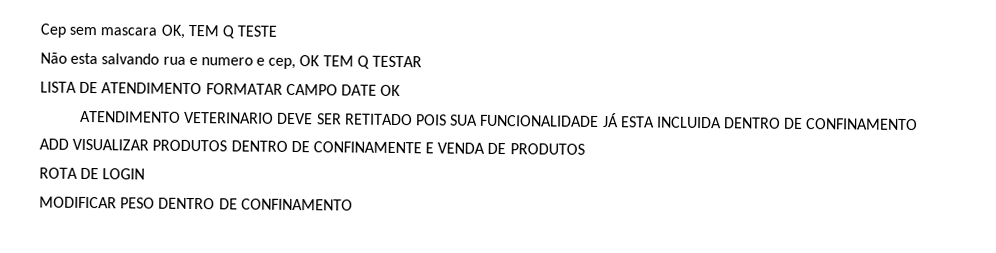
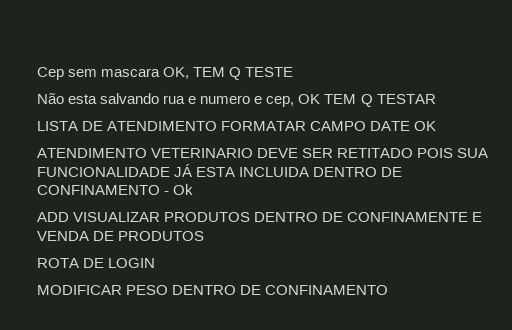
- ATENDIMENTO VETERINARIO DEVE SER RETITADO POIS SUA FUNCIONALIDADE JÁ ESTA INCLUIDA DENTRO DE CONFINAMENTO
+ ATENDIMENTO VETERINARIO DEVE SER RETITADO POIS SUA FUNCIONALIDADE JÁ ESTA INCLUIDA DENTRO DE CONFINAMENTO - Ok

